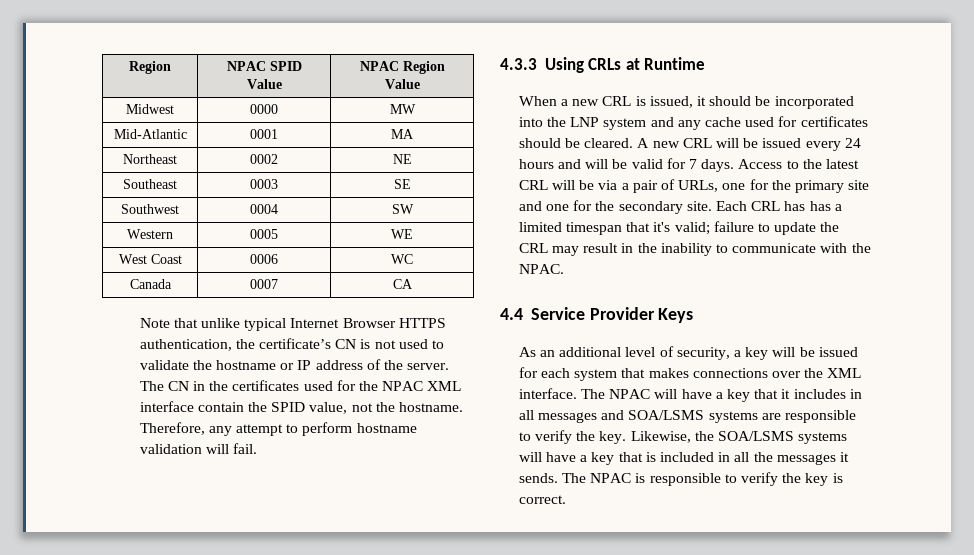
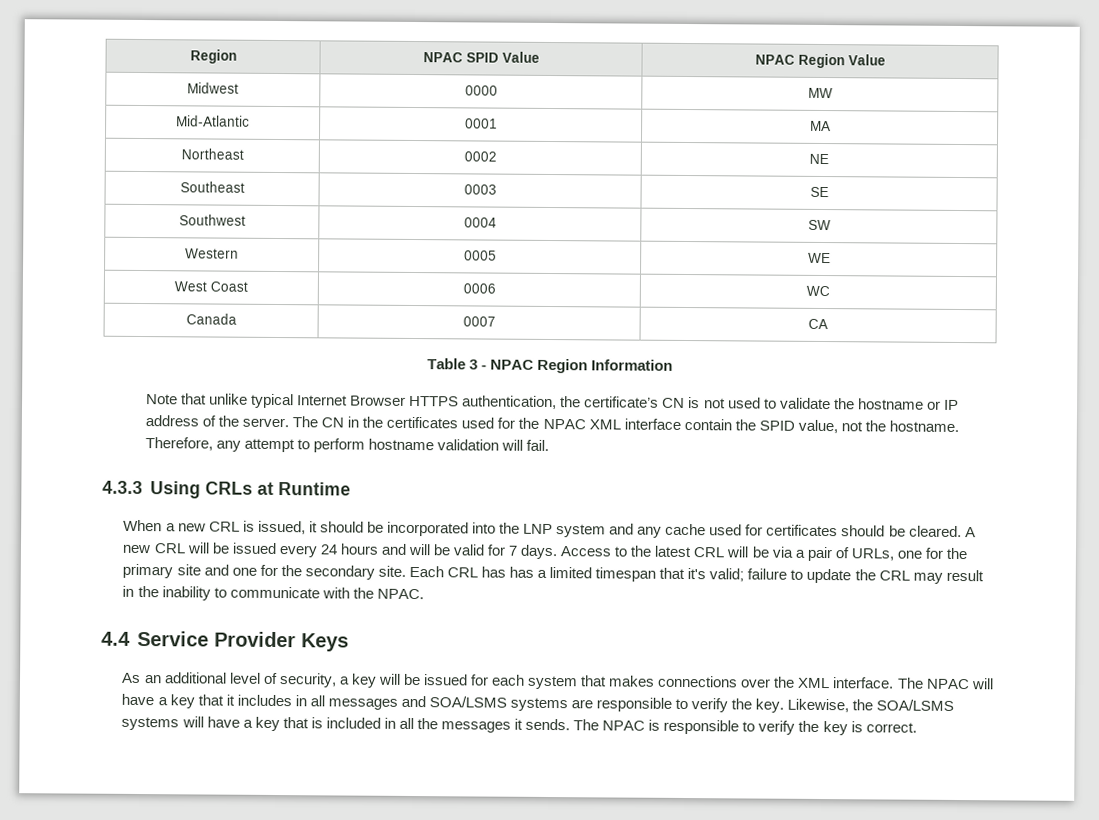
+ Table 3 - NPAC Region Information

